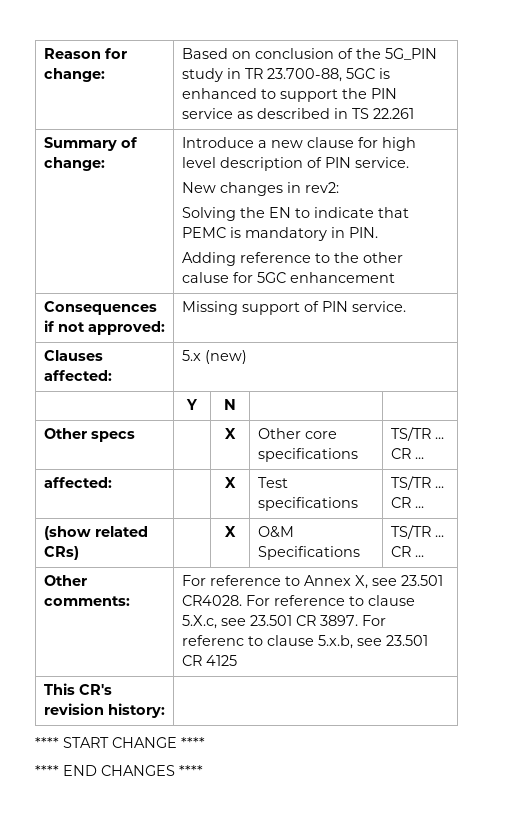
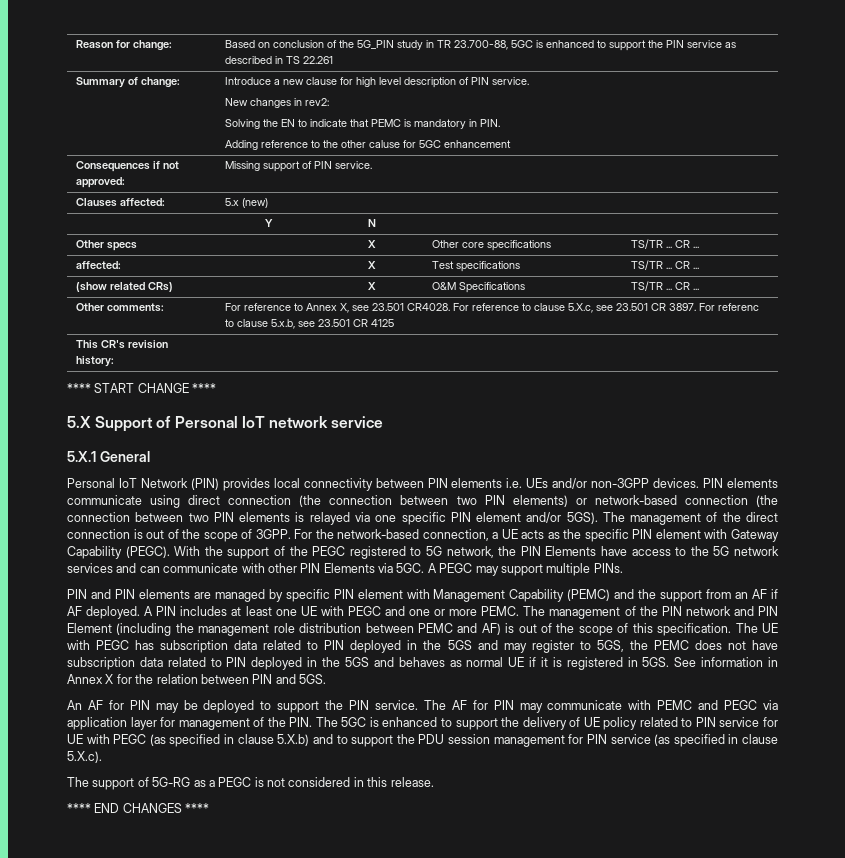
+ 5.X Support of Personal IoT network service
+ 5.X.1 General
+ Personal IoT Network (PIN) provides local connectivity between PIN elements i.e. UEs and/or non-3GPP devices. PIN elements communicate using direct connection (the connection between two PIN elements) or network-based connection (the connection between two PIN elements is relayed via one specific PIN element and/or 5GS). The management of the direct connection is out of the scope of 3GPP. For the network-based connection, a UE acts as the specific PIN element with Gateway Capability (PEGC). With the support of the PEGC registered to 5G network, the PIN Elements have access to the 5G network services and can communicate with other PIN Elements via 5GC. A PEGC may support multiple PINs.
+ PIN and PIN elements are managed by specific PIN element with Management Capability (PEMC) and the support from an AF if AF deployed. A PIN includes at least one UE with PEGC and one or more PEMC. The management of the PIN network and PIN Element (including the management role distribution between PEMC and AF) is out of the scope of this specification. The UE with PEGC has subscription data related to PIN deployed in the 5GS and may register to 5GS, the PEMC does not have subscription data related to PIN deployed in the 5GS and behaves as normal UE if it is registered in 5GS. See information in Annex X for the relation between PIN and 5GS.
+ An AF for PIN may be deployed to support the PIN service. The AF for PIN may communicate with PEMC and PEGC via application layer for management of the PIN. The 5GC is enhanced to support the delivery of UE policy related to PIN service for UE with PEGC (as specified in clause 5.X.b) and to support the PDU session management for PIN service (as specified in clause 5.X.c).
+ The support of 5G-RG as a PEGC is not considered in this release.

